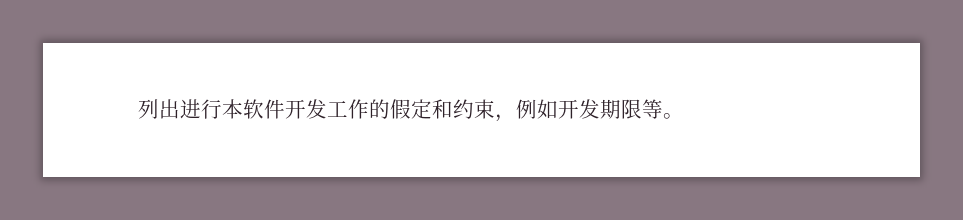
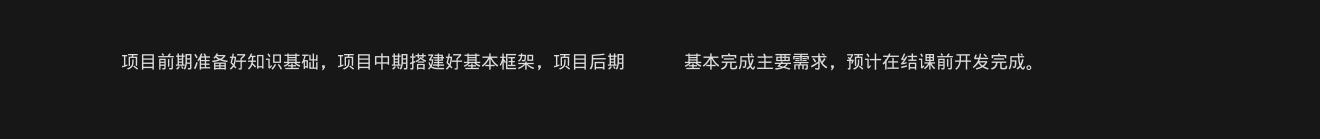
- 列出进行本软件开发工作的假定和约束，例如开发期限等。
+ 项目前期准备好知识基础，项目中期搭建好基本框架，项目后期基本完成主要需求，预计在结课前开发完成。

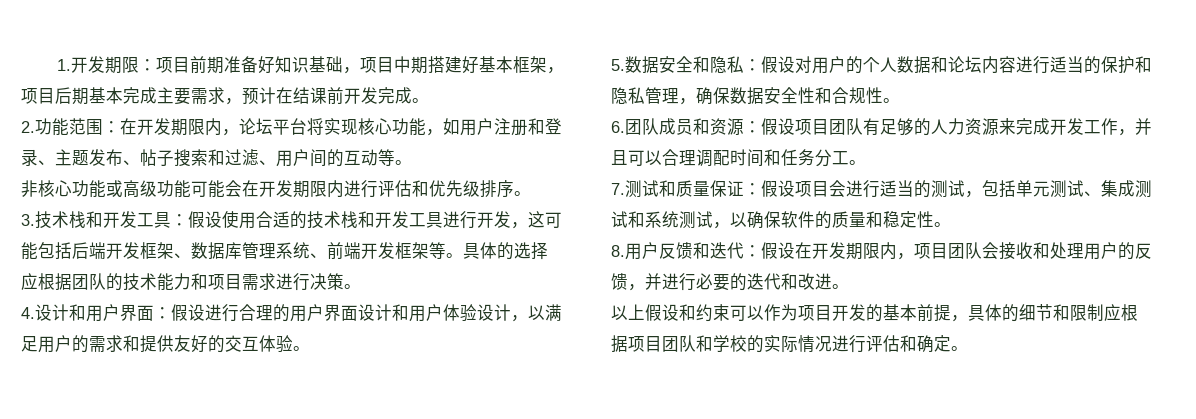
- 项目前期准备好知识基础，项目中期搭建好基本框架，项目后期基本完成主要需求，预计在结课前开发完成。
+ 1.开发期限：项目前期准备好知识基础，项目中期搭建好基本框架，项目后期基本完成主要需求，预计在结课前开发完成。
+ 2.功能范围：在开发期限内，论坛平台将实现核心功能，如用户注册和登录、主题发布、帖子搜索和过滤、用户间的互动等。
+ 非核心功能或高级功能可能会在开发期限内进行评估和优先级排序。
+ 3.技术栈和开发工具：假设使用合适的技术栈和开发工具进行开发，这可能包括后端开发框架、数据库管理系统、前端开发框架等。具体的选择应根据团队的技术能力和项目需求进行决策。
+ 4.设计和用户界面：假设进行合理的用户界面设计和用户体验设计，以满足用户的需求和提供友好的交互体验。
+ 5.数据安全和隐私：假设对用户的个人数据和论坛内容进行适当的保护和隐私管理，确保数据安全性和合规性。
+ 6.团队成员和资源：假设项目团队有足够的人力资源来完成开发工作，并且可以合理调配时间和任务分工。
+ 7.测试和质量保证：假设项目会进行适当的测试，包括单元测试、集成测试和系统测试，以确保软件的质量和稳定性。
+ 8.用户反馈和迭代：假设在开发期限内，项目团队会接收和处理用户的反馈，并进行必要的迭代和改进。
+ 以上假设和约束可以作为项目开发的基本前提，具体的细节和限制应根据项目团队和学校的实际情况进行评估和确定。

